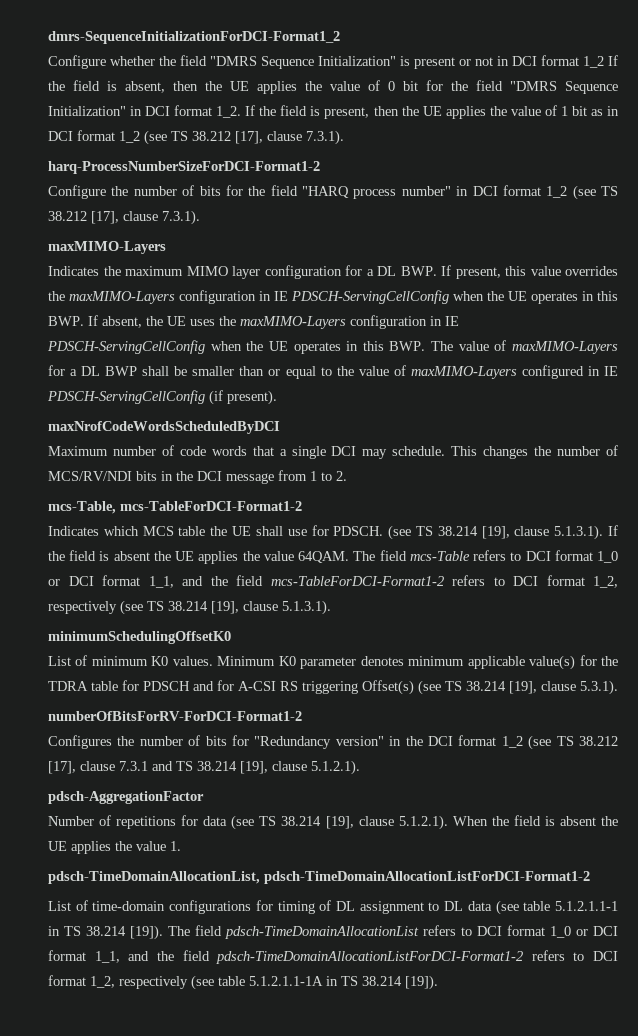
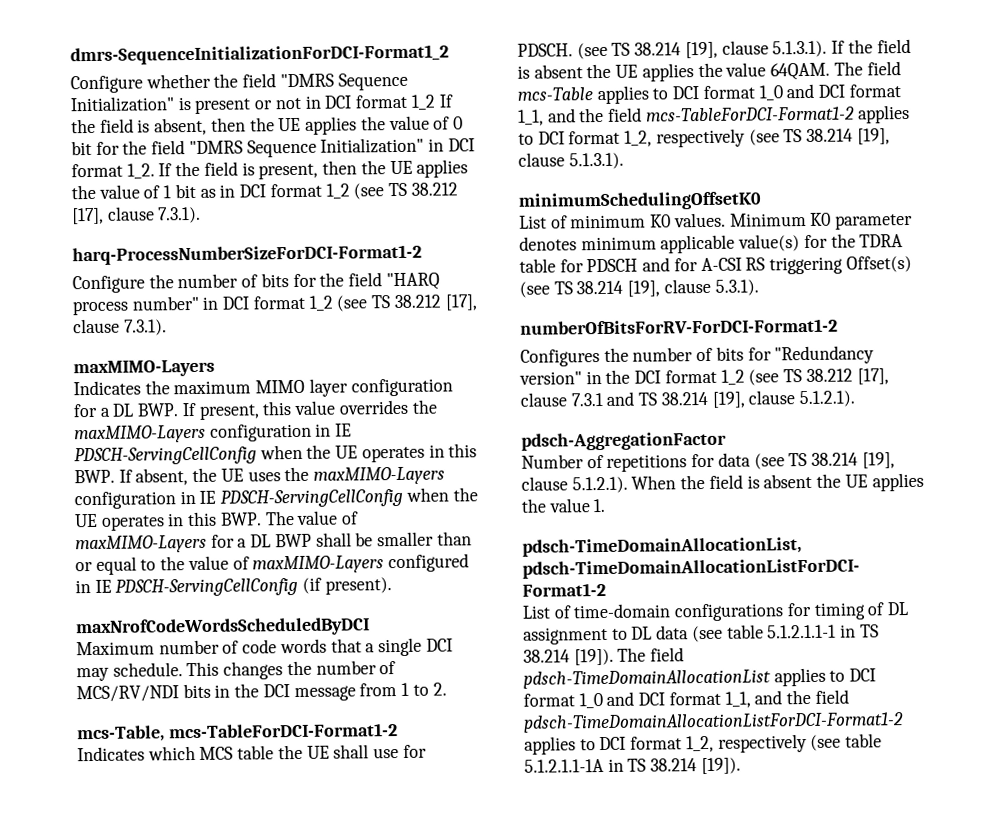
- The field mcs-Table refers to DCI format 1_0 or DCI format 1_1, and the field mcs-TableForDCI-Format1-2 refers to DCI format 1_2, respectively (see TS 38.214 [19], clause 5.1.3.1).
+ The field mcs-Table applies to DCI format 1_0 and DCI format 1_1, and the field mcs-TableForDCI-Format1-2 applies to DCI format 1_2, respectively (see TS 38.214 [19], clause 5.1.3.1).
- The field pdsch-TimeDomainAllocationList refers to DCI format 1_0 or DCI format 1_1, and the field pdsch-TimeDomainAllocationListForDCI-Format1-2 refers to DCI format 1_2, respectively (see table 5.1.2.1.1-1A in TS 38.214 [19]).
+ The field pdsch-TimeDomainAllocationList applies to DCI format 1_0 and DCI format 1_1, and the field pdsch-TimeDomainAllocationListForDCI-Format1-2 applies to DCI format 1_2, respectively (see table 5.1.2.1.1-1A in TS 38.214 [19]).

